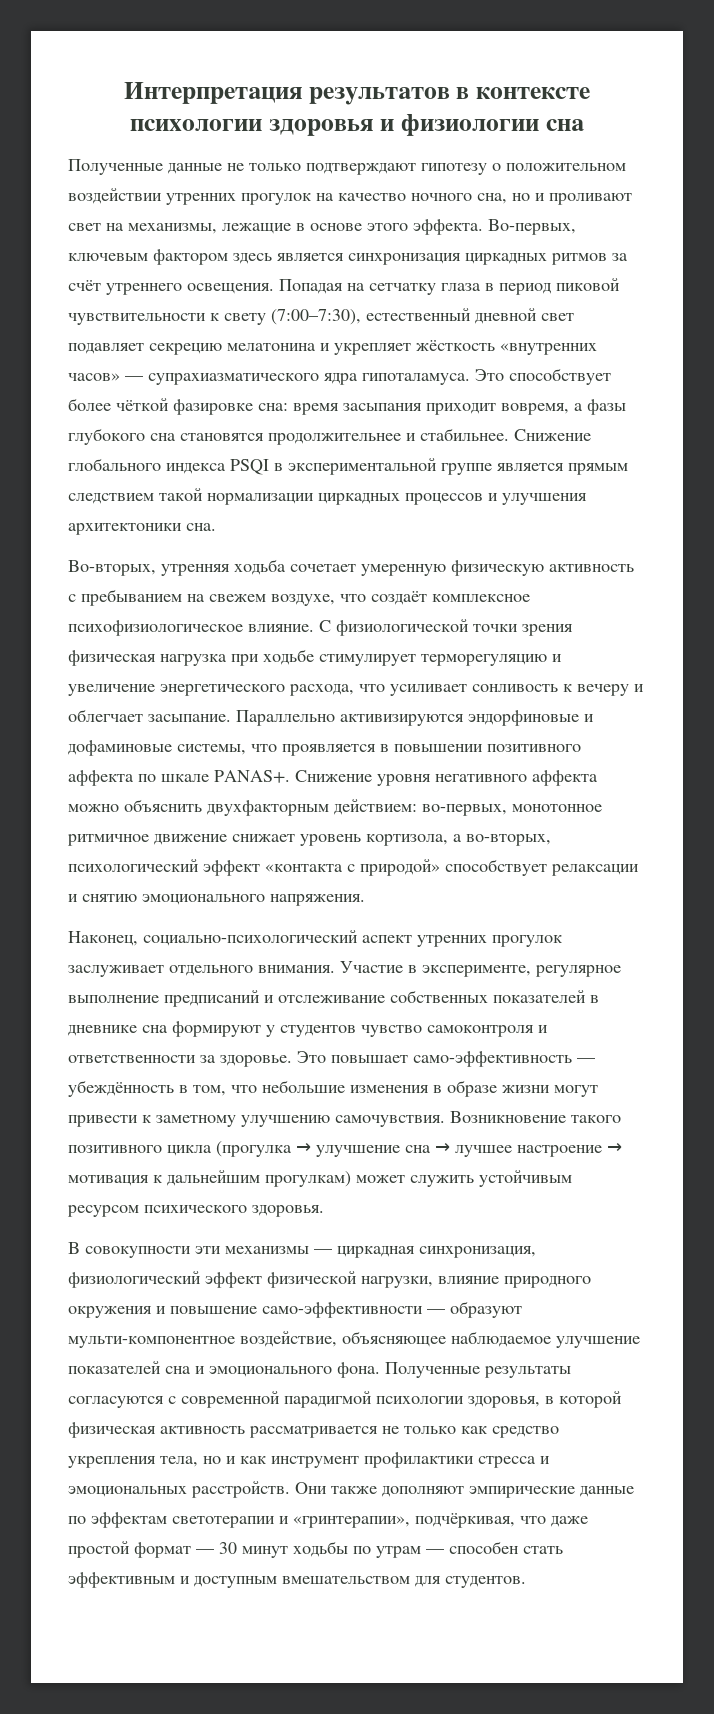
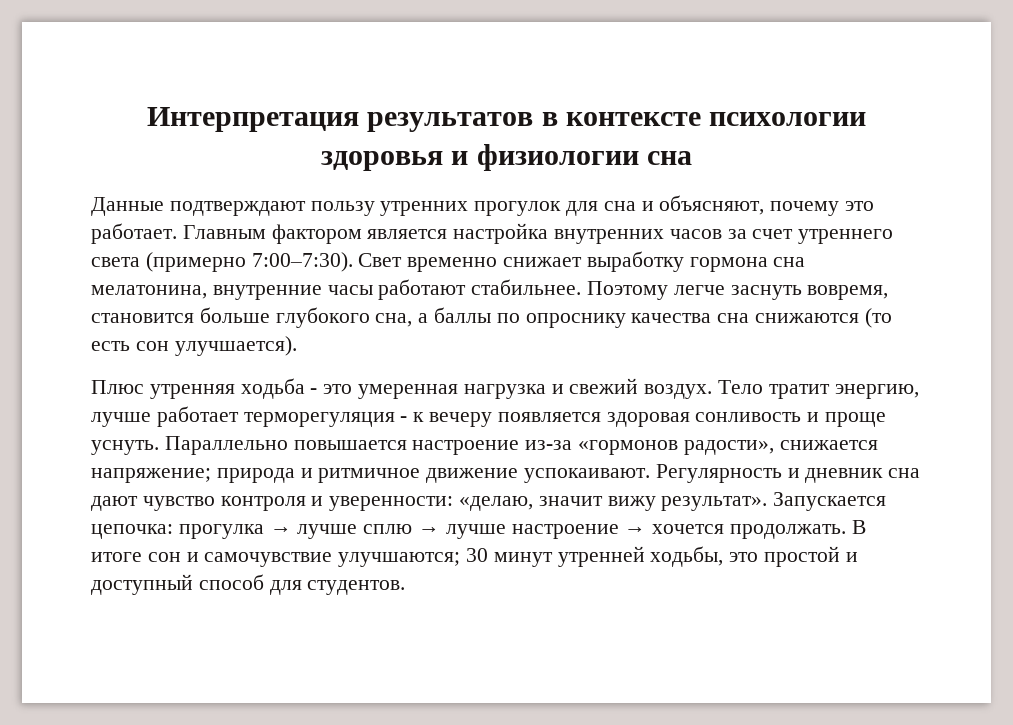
- Полученные данные не только подтверждают гипотезу о положительном воздействии утренних прогулок на качество ночного сна, но и проливают свет на механизмы, лежащие в основе этого эффекта. Во-первых, ключевым фактором здесь является синхронизация циркадных ритмов за счёт утреннего освещения. Попадая на сетчатку глаза в период пиковой чувствительности к свету (7:00–7:30), естественный дневной свет подавляет секрецию мелатонина и укрепляет жёсткость «внутренних часов» — супрахиазматического ядра гипоталамуса. Это способствует более чёткой фазировке сна: время засыпания приходит вовремя, а фазы глубокого сна становятся продолжительнее и стабильнее. Снижение глобального индекса PSQI в экспериментальной группе является прямым следствием такой нормализации циркадных процессов и улучшения архитектоники сна.
- Во-вторых, утренняя ходьба сочетает умеренную физическую активность с пребыванием на свежем воздухе, что создаёт комплексное психофизиологическое влияние. С физиологической точки зрения физическая нагрузка при ходьбе стимулирует терморегуляцию и увеличение энергетического расхода, что усиливает сонливость к вечеру и облегчает засыпание. Параллельно активизируются эндорфиновые и дофаминовые системы, что проявляется в повышении позитивного аффекта по шкале PANAS+. Снижение уровня негативного аффекта можно объяснить двухфакторным действием: во-первых, монотонное ритмичное движение снижает уровень кортизола, а во-вторых, психологический эффект «контакта с природой» способствует релаксации и снятию эмоционального напряжения.
- Наконец, социально-психологический аспект утренних прогулок заслуживает отдельного внимания. Участие в эксперименте, регулярное выполнение предписаний и отслеживание собственных показателей в дневнике сна формируют у студентов чувство самоконтроля и ответственности за здоровье. Это повышает само-эффективность — убеждённость в том, что небольшие изменения в образе жизни могут привести к заметному улучшению самочувствия. Возникновение такого позитивного цикла (прогулка → улучшение сна → лучшее настроение → мотивация к дальнейшим прогулкам) может служить устойчивым ресурсом психического здоровья.
- В совокупности эти механизмы — циркадная синхронизация, физиологический эффект физической нагрузки, влияние природного окружения и повышение само-эффективности — образуют мульти-компонентное воздействие, объясняющее наблюдаемое улучшение показателей сна и эмоционального фона. Полученные результаты согласуются с современной парадигмой психологии здоровья, в которой физическая активность рассматривается не только как средство укрепления тела, но и как инструмент профилактики стресса и эмоциональных расстройств. Они также дополняют эмпирические данные по эффектам светотерапии и «гринтерапии», подчёркивая, что даже простой формат — 30 минут ходьбы по утрам — способен стать эффективным и доступным вмешательством для студентов.
+ Данные подтверждают пользу утренних прогулок для сна и объясняют, почему это работает. Главным фактором является настройка внутренних часов за счет утреннего света (примерно 7:00–7:30). Свет временно снижает выработку гормона сна мелатонина, внутренние часы работают стабильнее. Поэтому легче заснуть вовремя, становится больше глубокого сна, а баллы по опроснику качества сна снижаются (то есть сон улучшается).
+ Плюс утренняя ходьба - это умеренная нагрузка и свежий воздух. Тело тратит энергию, лучше работает терморегуляция - к вечеру появляется здоровая сонливость и проще уснуть. Параллельно повышается настроение из-за «гормонов радости», снижается напряжение; природа и ритмичное движение успокаивают. Регулярность и дневник сна дают чувство контроля и уверенности: «делаю, значит вижу результат». Запускается цепочка: прогулка → лучше сплю → лучше настроение → хочется продолжать. В итоге сон и самочувствие улучшаются; 30 минут утренней ходьбы, это простой и доступный способ для студентов.

